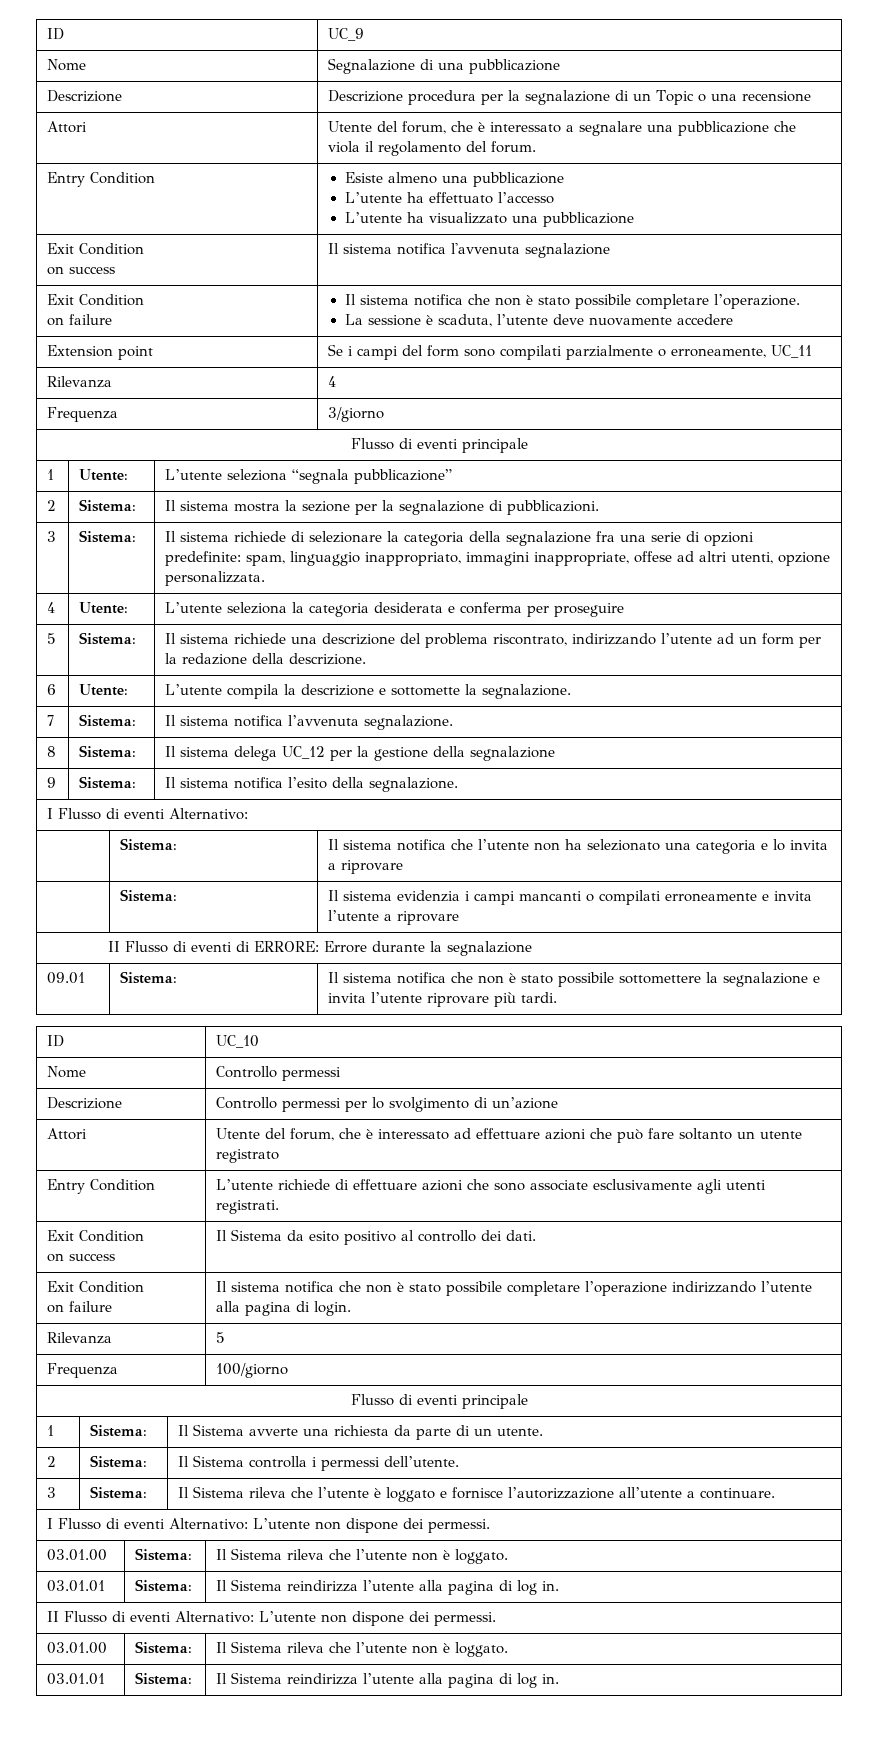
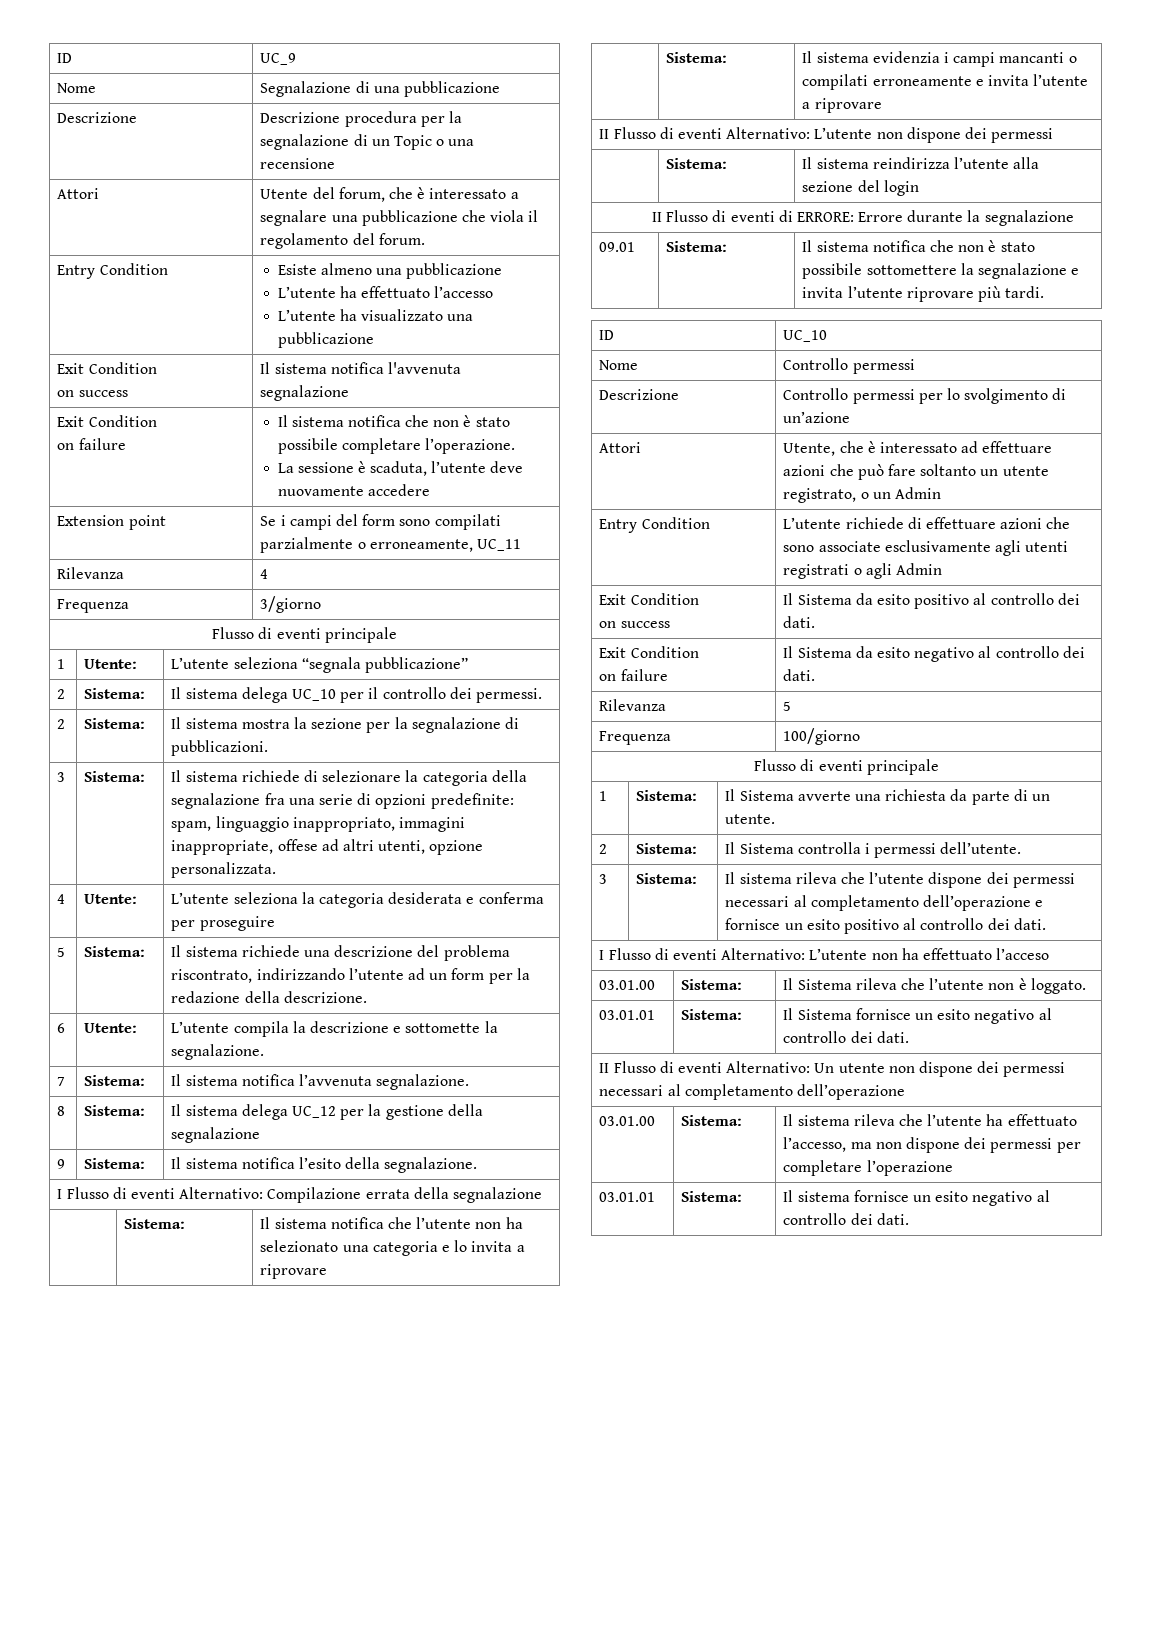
+ 2 | Sistema: | Il sistema delega UC_10 per il controllo dei permessi.
  9 | Sistema: | Il sistema notifica l’esito della segnalazione.
- I Flusso di eventi Alternativo:
+ I Flusso di eventi Alternativo: Compilazione errata della segnalazione
+ II Flusso di eventi Alternativo: L’utente non dispone dei permessi
+ | Sistema: | Il sistema reindirizza l’utente alla sezione del login
- Attori | Utente del forum, che è interessato ad effettuare azioni che può fare soltanto un utente registrato
+ Attori | Utente, che è interessato ad effettuare azioni che può fare soltanto un utente registrato, o un Admin
- Entry Condition | L’utente richiede di effettuare azioni che sono associate esclusivamente agli utenti registrati.
+ Entry Condition | L’utente richiede di effettuare azioni che sono associate esclusivamente agli utenti registrati o agli Admin
  Exit Condition
  on success | Il Sistema da esito positivo al controllo dei dati.
  Exit Condition
- on failure | Il sistema notifica che non è stato possibile completare l’operazione indirizzando l’utente alla pagina di login.
+ on failure | Il Sistema da esito negativo al controllo dei dati.
- 3 | Sistema: | Il Sistema rileva che l’utente è loggato e fornisce l’autorizzazione all’utente a continuare.
+ 3 | Sistema: | Il sistema rileva che l’utente dispone dei permessi necessari al completamento dell’operazione e fornisce un esito positivo al controllo dei dati.
- I Flusso di eventi Alternativo: L’utente non dispone dei permessi.
+ I Flusso di eventi Alternativo: L’utente non ha effettuato l’acceso
  03.01.00 | Sistema: | Il Sistema rileva che l’utente non è loggato.
- 03.01.01 | Sistema: | Il Sistema reindirizza l’utente alla pagina di log in.
- II Flusso di eventi Alternativo: L’utente non dispone dei permessi.
- 03.01.00 | Sistema: | Il Sistema rileva che l’utente non è loggato.
- 03.01.01 | Sistema: | Il Sistema reindirizza l’utente alla pagina di log in.
+ 03.01.01 | Sistema: | Il Sistema fornisce un esito negativo al controllo dei dati.
+ II Flusso di eventi Alternativo: Un utente non dispone dei permessi necessari al completamento dell’operazione
+ 03.01.00 | Sistema: | Il sistema rileva che l’utente ha effettuato l’accesso, ma non dispone dei permessi per completare l’operazione
+ 03.01.01 | Sistema: | Il sistema fornisce un esito negativo al controllo dei dati.

